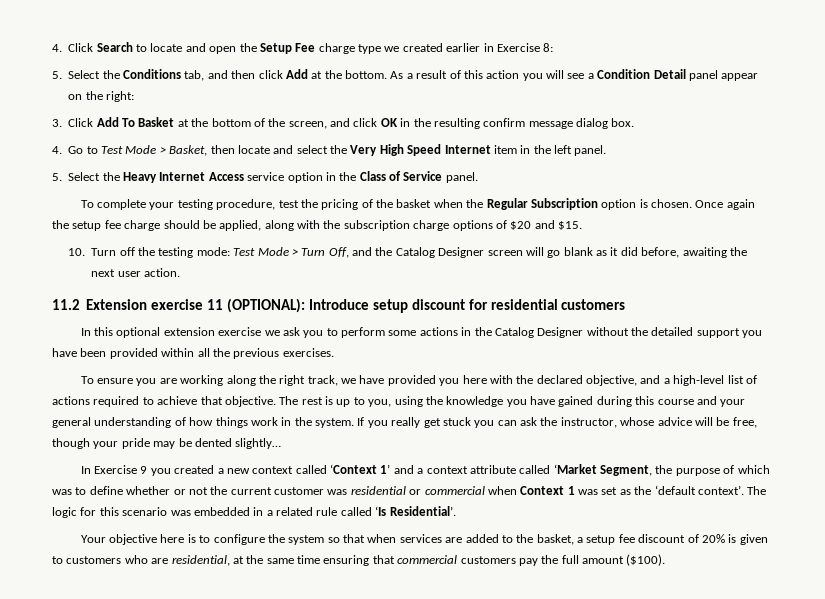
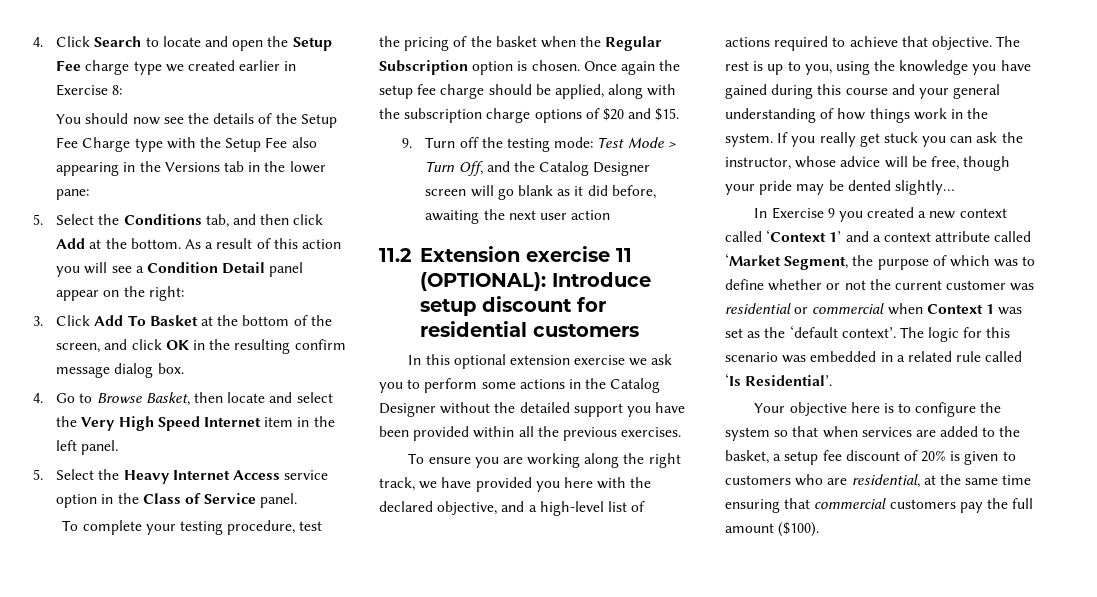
+ You should now see the details of the Setup Fee Charge type with the Setup Fee also appearing in the Versions tab in the lower pane:
- 4. Go to Test Mode > Basket, then locate and select the Very High Speed Internet item in the left panel.
+ 4. Go to Browse Basket, then locate and select the Very High Speed Internet item in the left panel.
- 10. Turn off the testing mode: Test Mode > Turn Off, and the Catalog Designer screen will go blank as it did before, awaiting the next user action.
+ 9. Turn off the testing mode: Test Mode > Turn Off, and the Catalog Designer screen will go blank as it did before, awaiting the next user action

